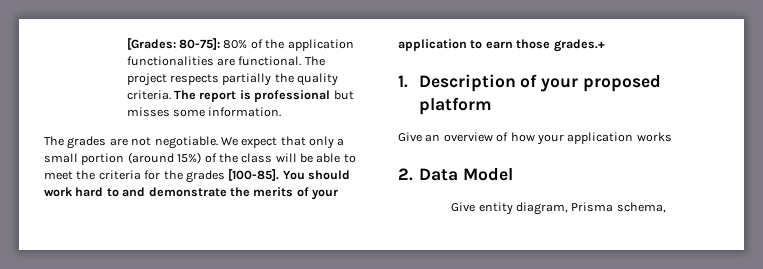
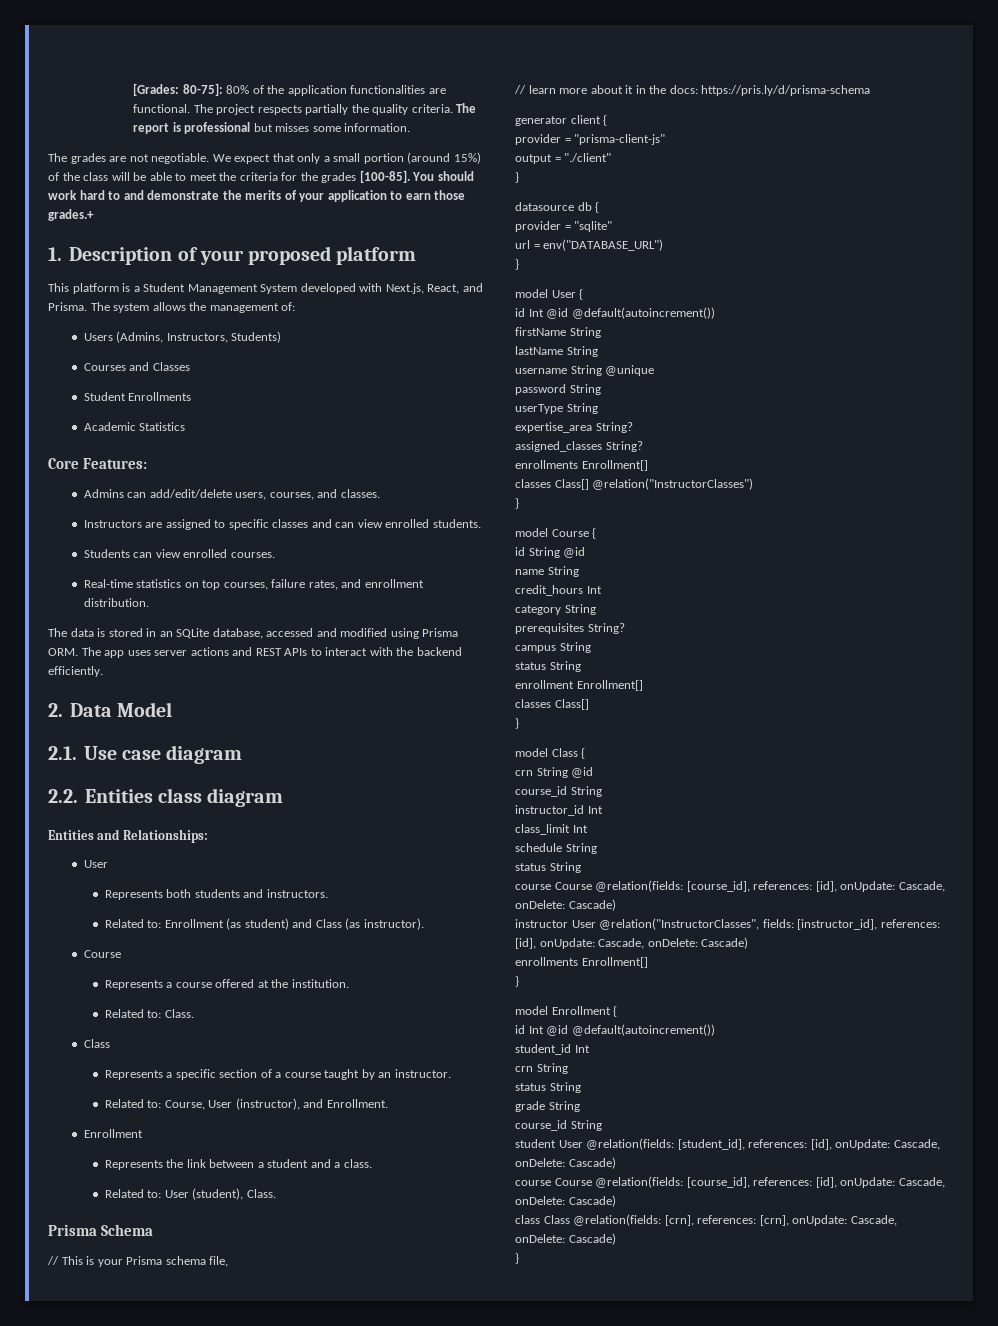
- Give an overview of how your application works
+ This platform is a Student Management System developed with Next.js, React, and Prisma. The system allows the management of:
+ Users (Admins, Instructors, Students)
+ Courses and Classes
+ Student Enrollments
+ Academic Statistics
+ Core Features:
+ Admins can add/edit/delete users, courses, and classes.
+ Instructors are assigned to specific classes and can view enrolled students.
+ Students can view enrolled courses.
+ Real-time statistics on top courses, failure rates, and enrollment distribution.
+ The data is stored in an SQLite database, accessed and modified using Prisma ORM. The app uses server actions and REST APIs to interact with the backend efficiently.
  2. Data Model
- Give entity diagram, Prisma schema,
+ 2.1. Use case diagram
+ 2.2. Entities class diagram
+ Entities and Relationships:
+ User
+ Represents both students and instructors.
+ Related to: Enrollment (as student) and Class (as instructor).
+ Course
+ Represents a course offered at the institution.
+ Related to: Class.
+ Class
+ Represents a specific section of a course taught by an instructor.
+ Related to: Course, User (instructor), and Enrollment.
+ Enrollment
+ Represents the link between a student and a class.
+ Related to: User (student), Class.
+ Prisma Schema
+ // This is your Prisma schema file,
+ // learn more about it in the docs: https://pris.ly/d/prisma-schema
+ generator client {
+ provider = "prisma-client-js"
+ output = "./client"
+ }
+ datasource db {
+ provider = "sqlite"
+ url = env("DATABASE_URL")
+ }
+ model User {
+ id Int @id @default(autoincrement())
+ firstName String
+ lastName String
+ username String @unique
+ password String
+ userType String
+ expertise_area String?
+ assigned_classes String?
+ enrollments Enrollment[]
+ classes Class[] @relation("InstructorClasses")
+ }
+ model Course {
+ id String @id
+ name String
+ credit_hours Int
+ category String
+ prerequisites String?
+ campus String
+ status String
+ enrollment Enrollment[]
+ classes Class[]
+ }
+ model Class {
+ crn String @id
+ course_id String
+ instructor_id Int
+ class_limit Int
+ schedule String
+ status String
+ course Course @relation(fields: [course_id], references: [id], onUpdate: Cascade, onDelete: Cascade)
+ instructor User @relation("InstructorClasses", fields: [instructor_id], references: [id], onUpdate: Cascade, onDelete: Cascade)
+ enrollments Enrollment[]
+ }
+ model Enrollment {
+ id Int @id @default(autoincrement())
+ student_id Int
+ crn String
+ status String
+ grade String
+ course_id String
+ student User @relation(fields: [student_id], references: [id], onUpdate: Cascade, onDelete: Cascade)
+ course Course @relation(fields: [course_id], references: [id], onUpdate: Cascade, onDelete: Cascade)
+ class Class @relation(fields: [crn], references: [crn], onUpdate: Cascade, onDelete: Cascade)
+ }

